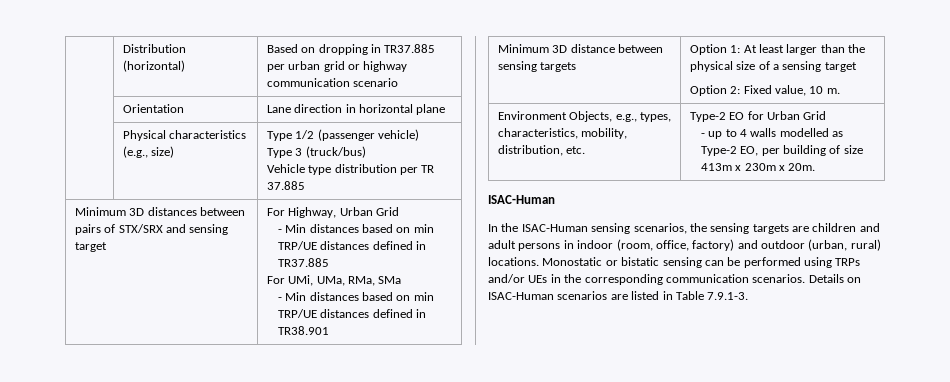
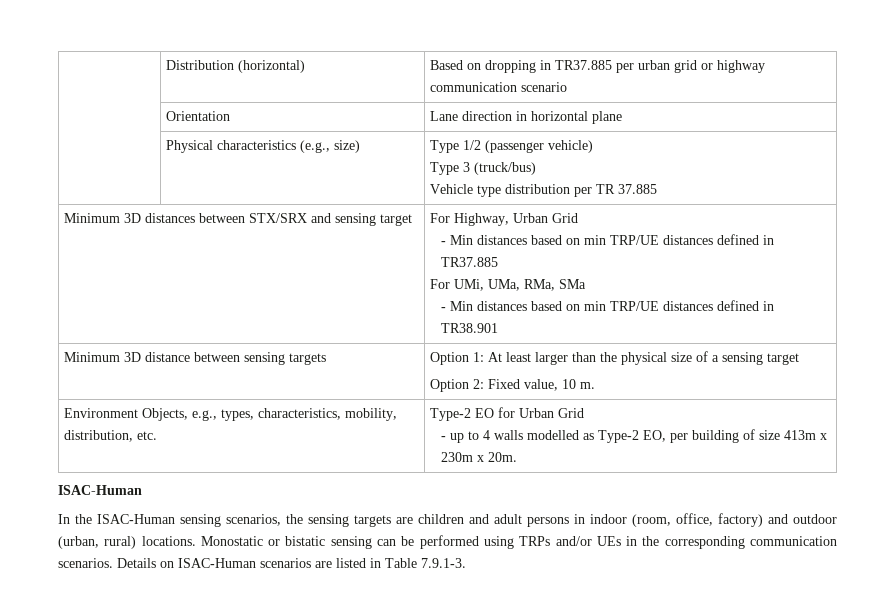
- Minimum 3D distances between pairs of STX/SRX and sensing target
+ Minimum 3D distances between STX/SRX and sensing target

